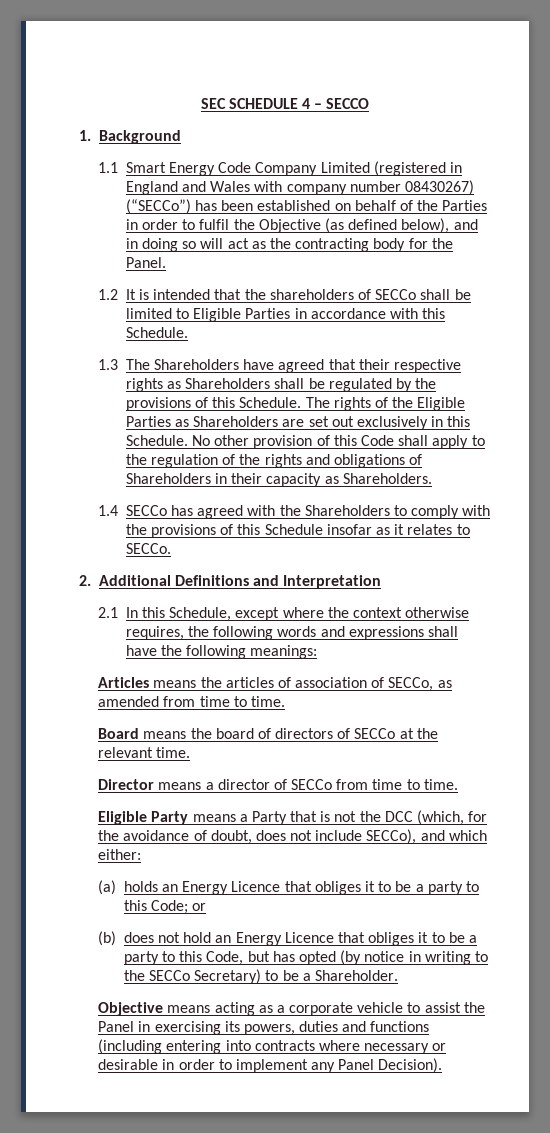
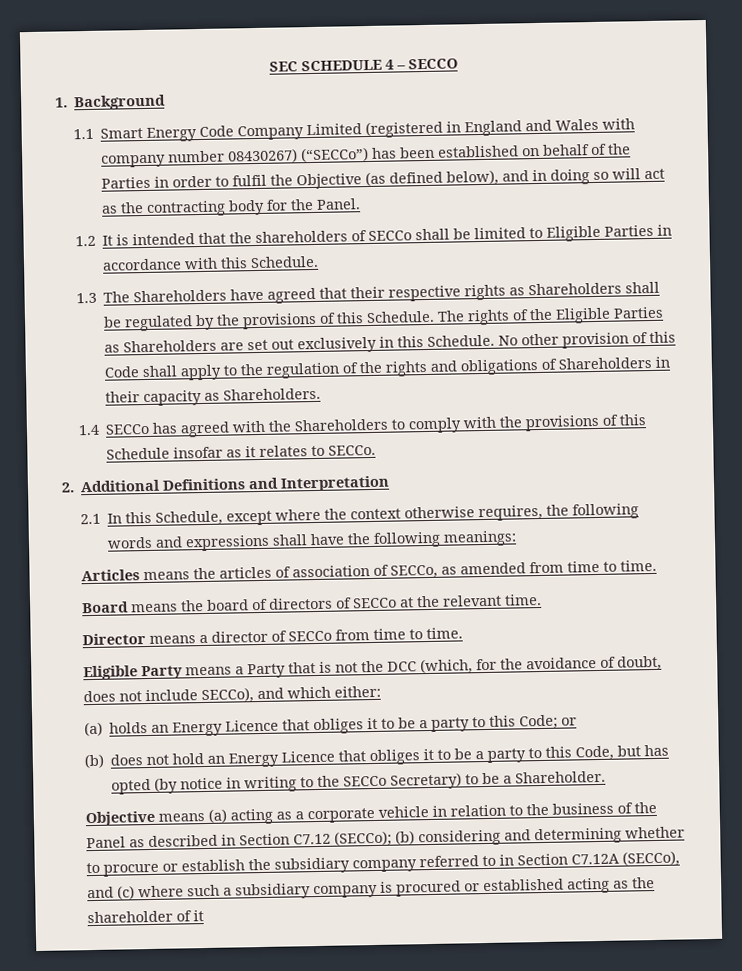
- Objective means acting as a corporate vehicle to assist the Panel in exercising its powers, duties and functions (including entering into contracts where necessary or desirable in order to implement any Panel Decision).
+ Objective means (a) acting as a corporate vehicle in relation to the business of the Panel as described in Section C7.12 (SECCo); (b) considering and determining whether to procure or establish the subsidiary company referred to in Section C7.12A (SECCo), and (c) where such a subsidiary company is procured or established acting as the shareholder of it

